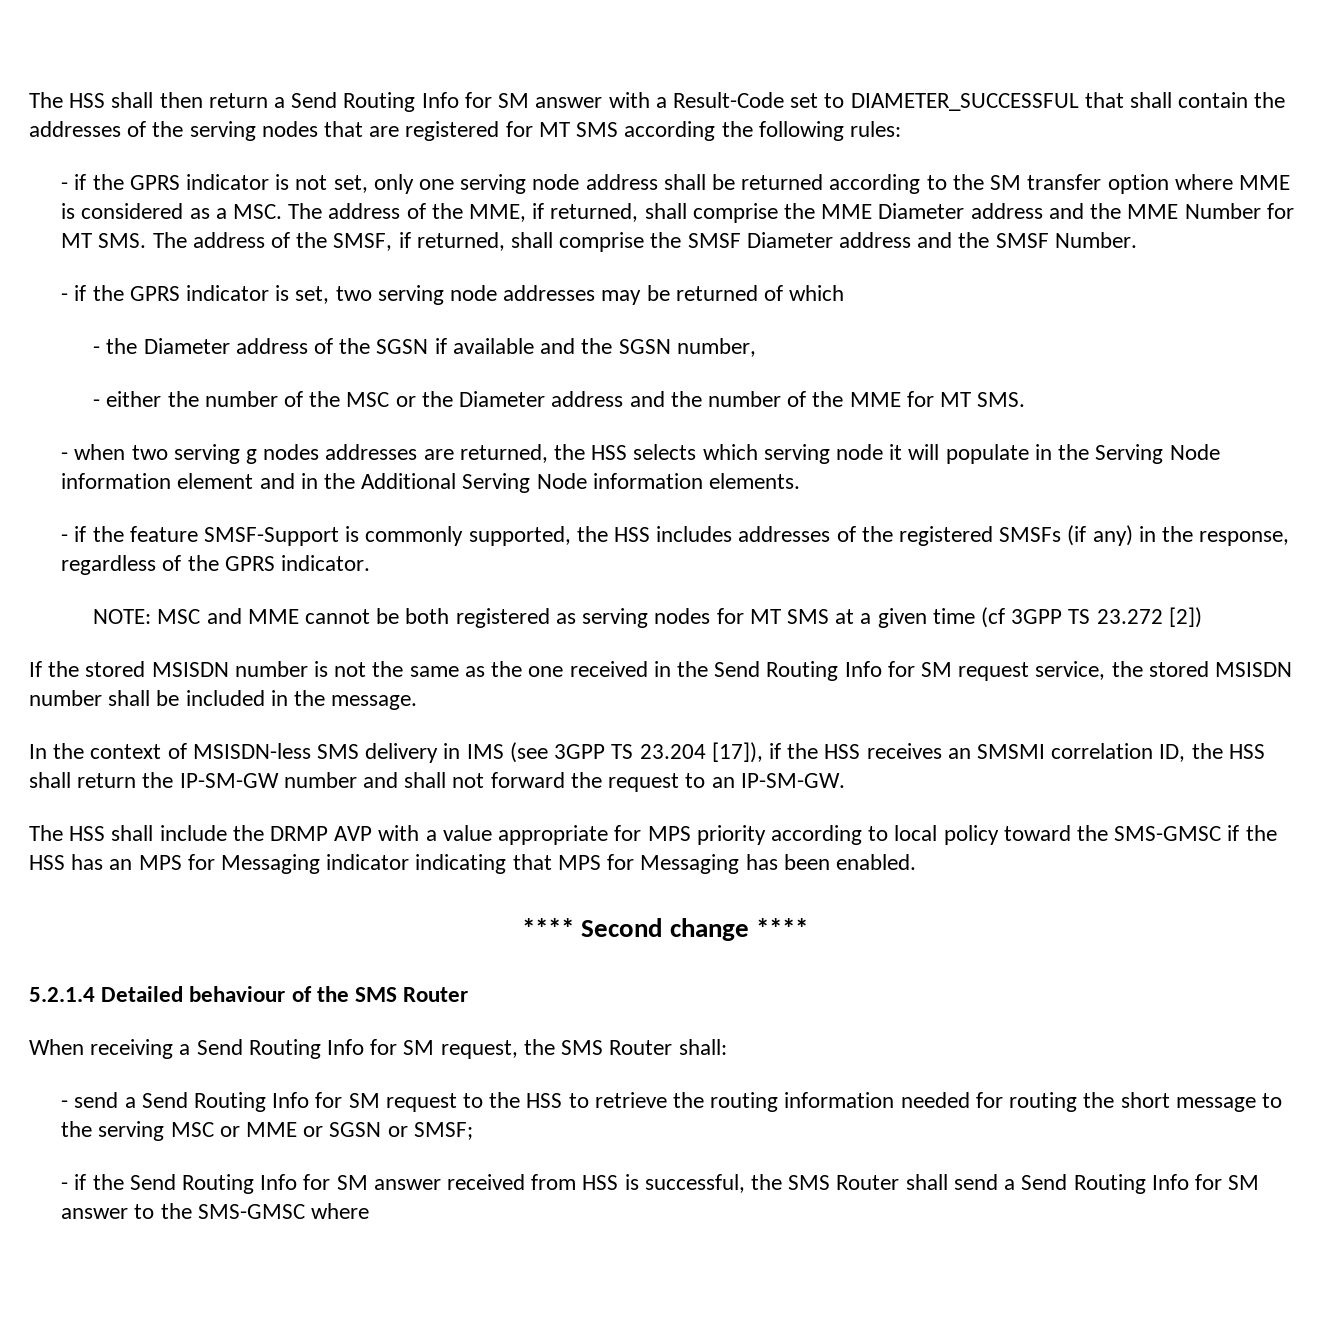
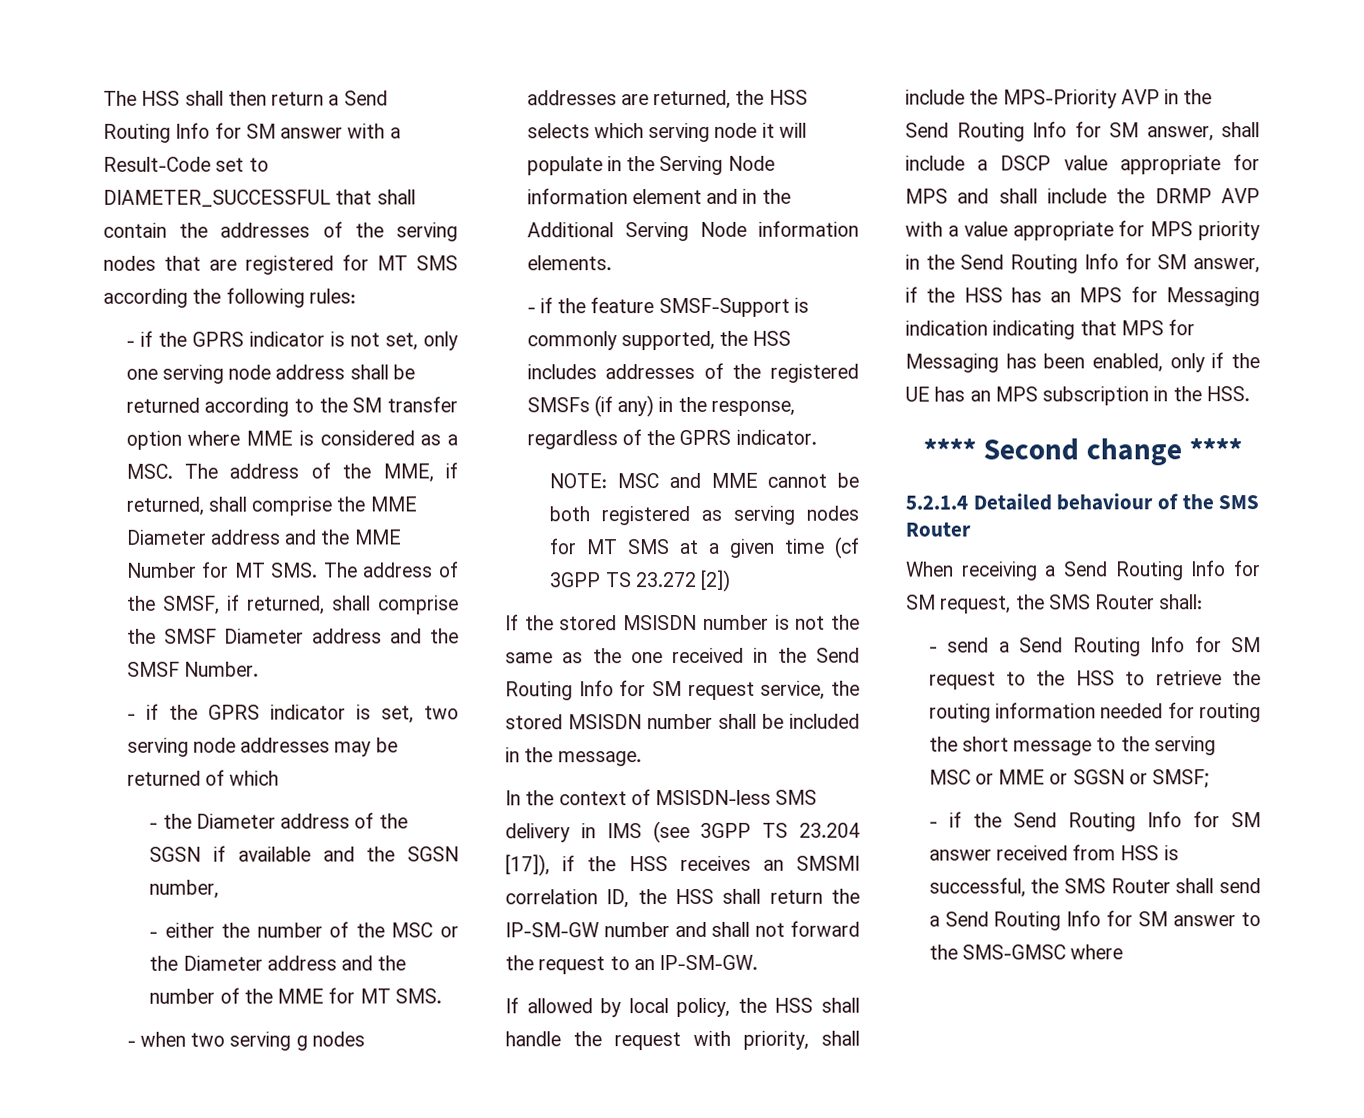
- The HSS shall include the DRMP AVP with a value appropriate for MPS priority according to local policy toward the SMS-GMSC if the HSS has an MPS for Messaging indicator indicating that MPS for Messaging has been enabled.
+ If allowed by local policy, the HSS shall handle the request with priority, shall include the MPS-Priority AVP in the Send Routing Info for SM answer, shall include a DSCP value appropriate for MPS and shall include the DRMP AVP with a value appropriate for MPS priority in the Send Routing Info for SM answer, if the HSS has an MPS for Messaging indication indicating that MPS for Messaging has been enabled, only if the UE has an MPS subscription in the HSS.

